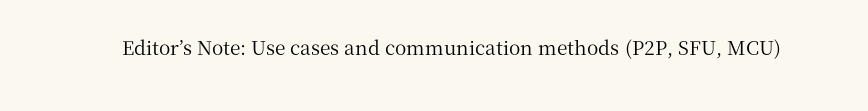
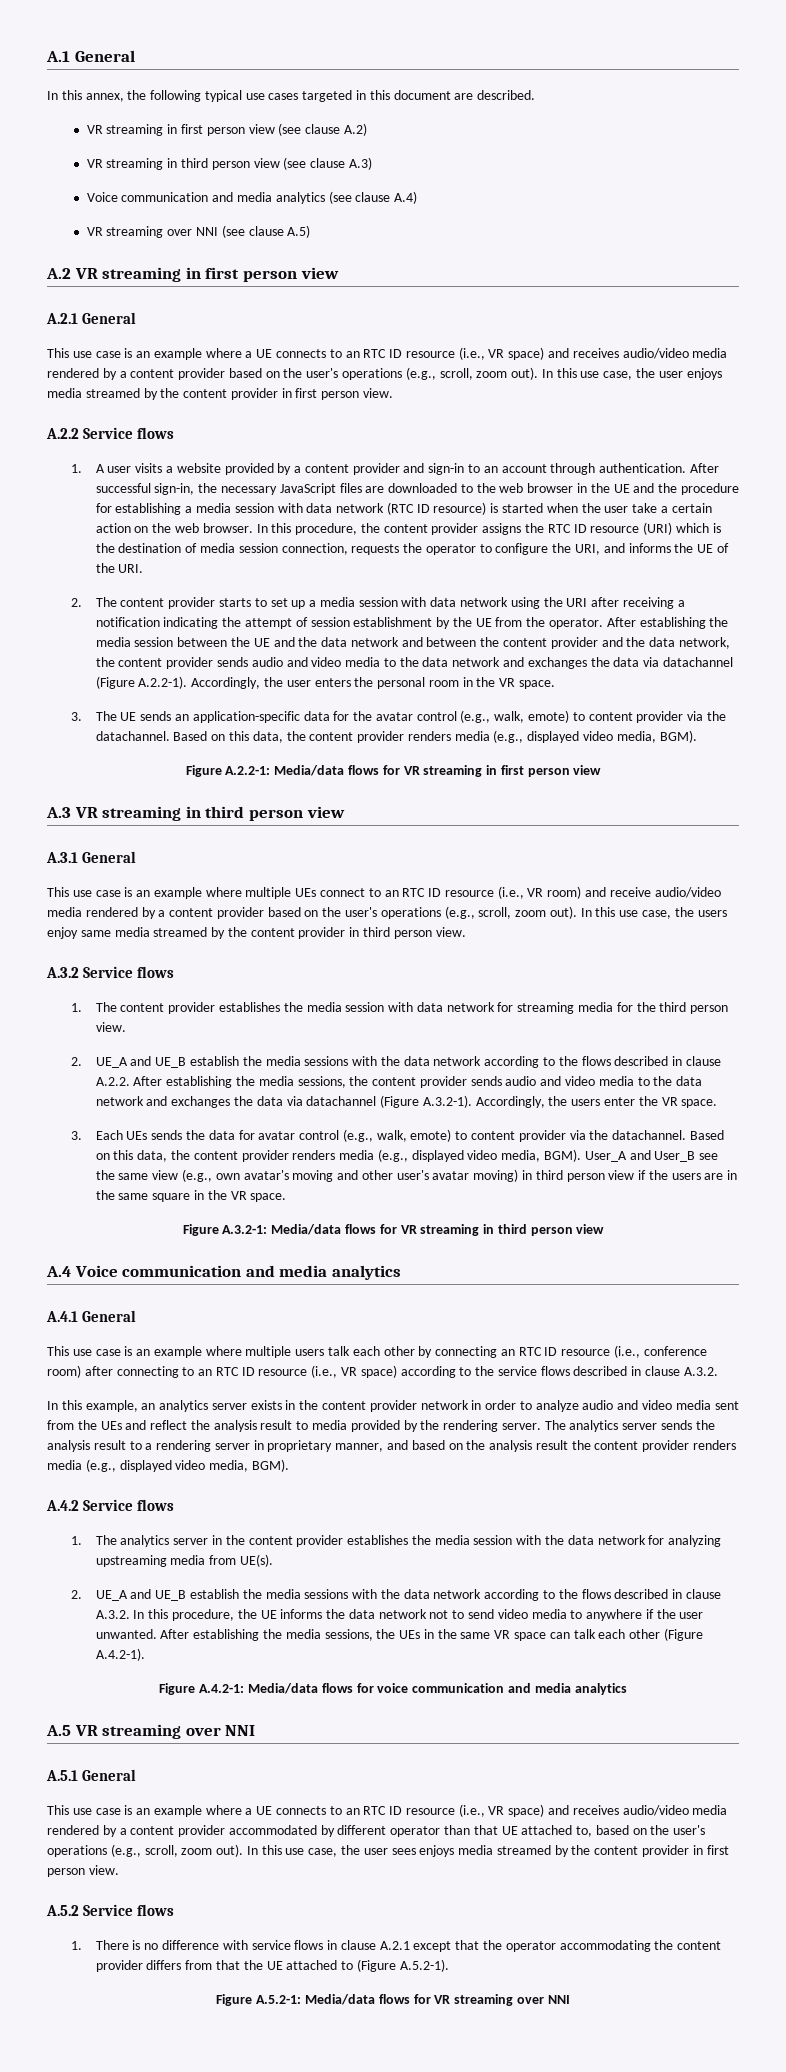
- Editor’s Note: Use cases and communication methods (P2P, SFU, MCU)
+ A.1 General
+ In this annex, the following typical use cases targeted in this document are described.
+ VR streaming in first person view (see clause A.2)
+ VR streaming in third person view (see clause A.3)
+ Voice communication and media analytics (see clause A.4)
+ VR streaming over NNI (see clause A.5)
+ A.2 VR streaming in first person view
+ A.2.1 General
+ This use case is an example where a UE connects to an RTC ID resource (i.e., VR space) and receives audio/video media rendered by a content provider based on the user's operations (e.g., scroll, zoom out). In this use case, the user enjoys media streamed by the content provider in first person view.
+ A.2.2 Service flows
+ 1. A user visits a website provided by a content provider and sign-in to an account through authentication. After successful sign-in, the necessary JavaScript files are downloaded to the web browser in the UE and the procedure for establishing a media session with data network (RTC ID resource) is started when the user take a certain action on the web browser. In this procedure, the content provider assigns the RTC ID resource (URI) which is the destination of media session connection, requests the operator to configure the URI, and informs the UE of the URI.
+ 2. The content provider starts to set up a media session with data network using the URI after receiving a notification indicating the attempt of session establishment by the UE from the operator. After establishing the media session between the UE and the data network and between the content provider and the data network, the content provider sends audio and video media to the data network and exchanges the data via datachannel (Figure A.2.2-1). Accordingly, the user enters the personal room in the VR space.
+ 3. The UE sends an application-specific data for the avatar control (e.g., walk, emote) to content provider via the datachannel. Based on this data, the content provider renders media (e.g., displayed video media, BGM).
+ Figure A.2.2-1: Media/data flows for VR streaming in first person view
+ A.3 VR streaming in third person view
+ A.3.1 General
+ This use case is an example where multiple UEs connect to an RTC ID resource (i.e., VR room) and receive audio/video media rendered by a content provider based on the user's operations (e.g., scroll, zoom out). In this use case, the users enjoy same media streamed by the content provider in third person view.
+ A.3.2 Service flows
+ 1. The content provider establishes the media session with data network for streaming media for the third person view.
+ 2. UE_A and UE_B establish the media sessions with the data network according to the flows described in clause A.2.2. After establishing the media sessions, the content provider sends audio and video media to the data network and exchanges the data via datachannel (Figure A.3.2-1). Accordingly, the users enter the VR space.
+ 3. Each UEs sends the data for avatar control (e.g., walk, emote) to content provider via the datachannel. Based on this data, the content provider renders media (e.g., displayed video media, BGM). User_A and User_B see the same view (e.g., own avatar's moving and other user's avatar moving) in third person view if the users are in the same square in the VR space.
+ Figure A.3.2-1: Media/data flows for VR streaming in third person view
+ A.4 Voice communication and media analytics
+ A.4.1 General
+ This use case is an example where multiple users talk each other by connecting an RTC ID resource (i.e., conference room) after connecting to an RTC ID resource (i.e., VR space) according to the service flows described in clause A.3.2.
+ In this example, an analytics server exists in the content provider network in order to analyze audio and video media sent from the UEs and reflect the analysis result to media provided by the rendering server. The analytics server sends the analysis result to a rendering server in proprietary manner, and based on the analysis result the content provider renders media (e.g., displayed video media, BGM).
+ A.4.2 Service flows
+ 1. The analytics server in the content provider establishes the media session with the data network for analyzing upstreaming media from UE(s).
+ 2. UE_A and UE_B establish the media sessions with the data network according to the flows described in clause A.3.2. In this procedure, the UE informs the data network not to send video media to anywhere if the user unwanted. After establishing the media sessions, the UEs in the same VR space can talk each other (Figure A.4.2-1).
+ Figure A.4.2-1: Media/data flows for voice communication and media analytics
+ A.5 VR streaming over NNI
+ A.5.1 General
+ This use case is an example where a UE connects to an RTC ID resource (i.e., VR space) and receives audio/video media rendered by a content provider accommodated by different operator than that UE attached to, based on the user's operations (e.g., scroll, zoom out). In this use case, the user sees enjoys media streamed by the content provider in first person view.
+ A.5.2 Service flows
+ 1. There is no difference with service flows in clause A.2.1 except that the operator accommodating the content provider differs from that the UE attached to (Figure A.5.2-1).
+ Figure A.5.2-1: Media/data flows for VR streaming over NNI

